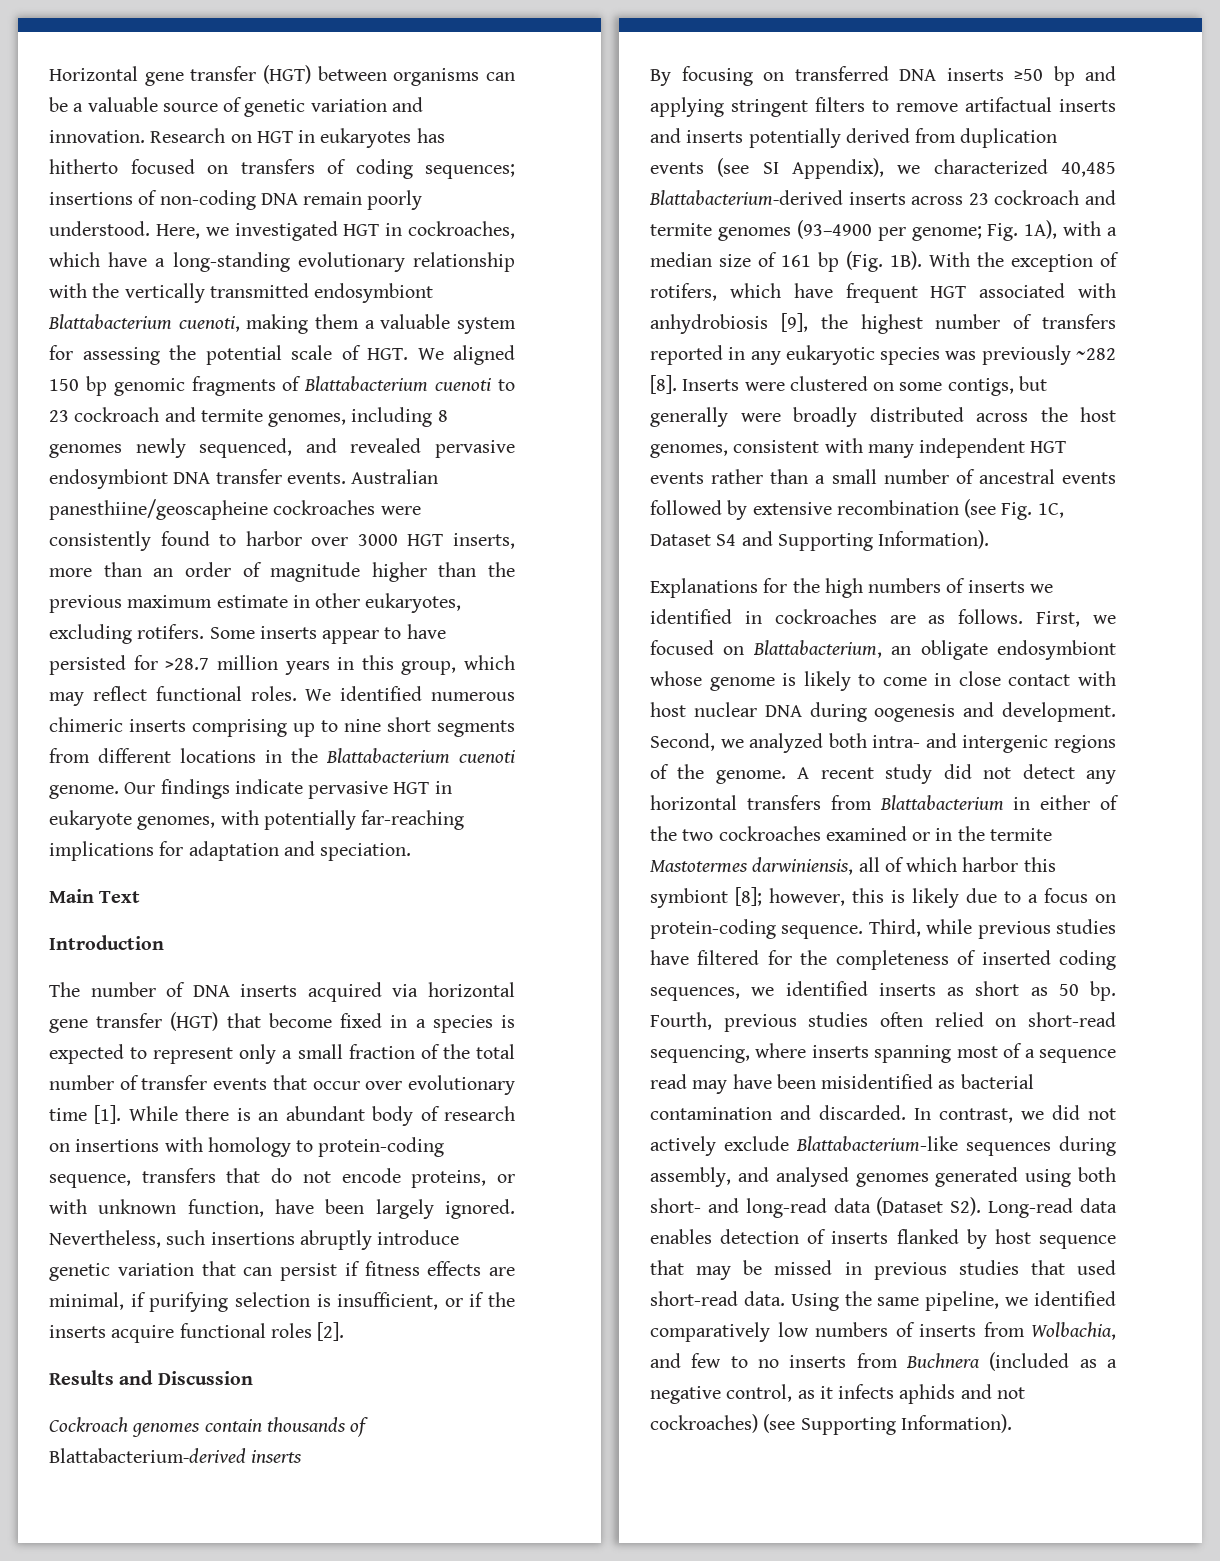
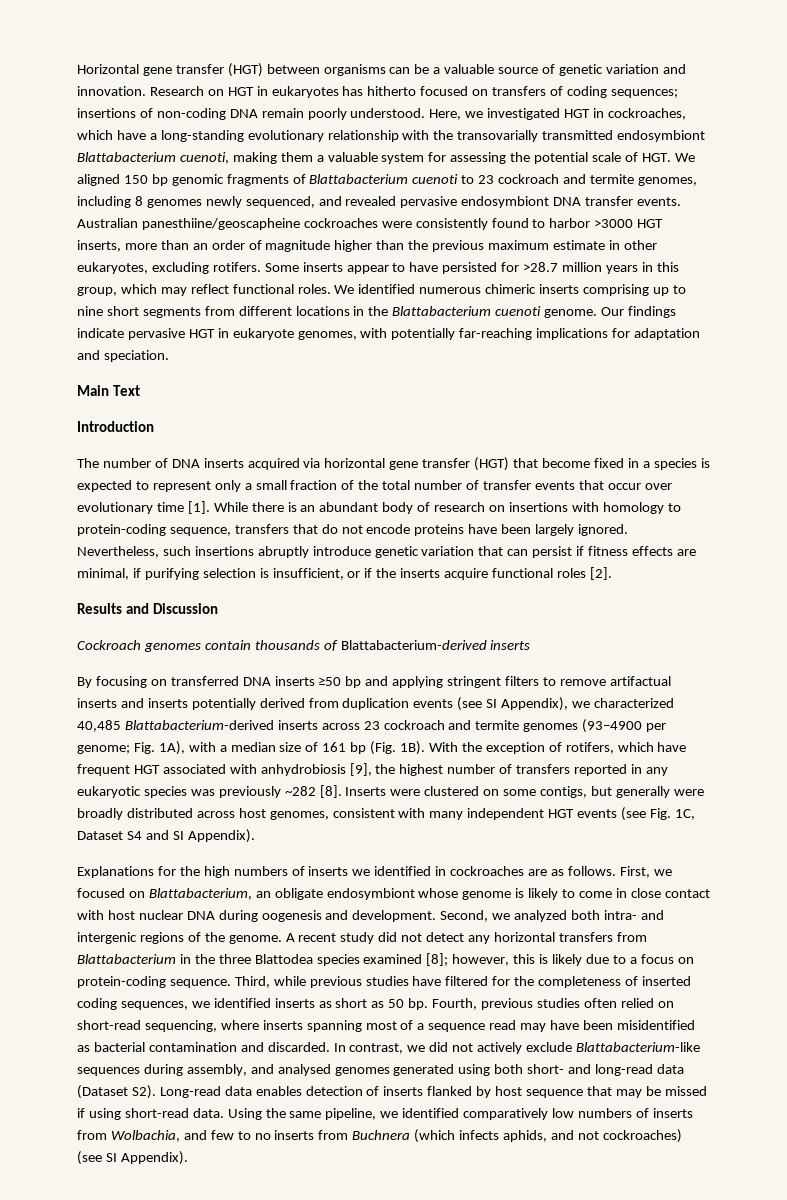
- Here, we investigated HGT in cockroaches, which have a long-standing evolutionary relationship with the vertically transmitted endosymbiont Blattabacterium cuenoti, making them a valuable system for assessing the potential scale of HGT. We aligned 150 bp genomic fragments of Blattabacterium cuenoti to 23 cockroach and termite genomes, including 8 genomes newly sequenced, and revealed pervasive endosymbiont DNA transfer events.
+ Here, we investigated HGT in cockroaches, which have a long-standing evolutionary relationship with the transovarially transmitted endosymbiont Blattabacterium cuenoti, making them a valuable system for assessing the potential scale of HGT. We aligned 150 bp genomic fragments of Blattabacterium cuenoti to 23 cockroach and termite genomes, including 8 genomes newly sequenced, and revealed pervasive endosymbiont DNA transfer events.
- Australian panesthiine/geoscapheine cockroaches were consistently found to harbor over 3000 HGT inserts, more than an order of magnitude higher than the previous maximum estimate in other eukaryotes, excluding rotifers.
+ Australian panesthiine/geoscapheine cockroaches were consistently found to harbor >3000 HGT inserts, more than an order of magnitude higher than the previous maximum estimate in other eukaryotes, excluding rotifers.
- While there is an abundant body of research on insertions with homology to protein-coding sequence, transfers that do not encode proteins, or with unknown function, have been largely ignored.
+ While there is an abundant body of research on insertions with homology to protein-coding sequence, transfers that do not encode proteins have been largely ignored.
- Inserts were clustered on some contigs, but generally were broadly distributed across the host genomes, consistent with many independent HGT events rather than a small number of ancestral events followed by extensive recombination (see Fig. 1C, Dataset S4 and Supporting Information).
+ Inserts were clustered on some contigs, but generally were broadly distributed across host genomes, consistent with many independent HGT events (see Fig. 1C, Dataset S4 and SI Appendix).
- A recent study did not detect any horizontal transfers from Blattabacterium in either of the two cockroaches examined or in the termite Mastotermes darwiniensis, all of which harbor this symbiont [8]; however, this is likely due to a focus on protein-coding sequence.
+ A recent study did not detect any horizontal transfers from Blattabacterium in the three Blattodea species examined [8]; however, this is likely due to a focus on protein-coding sequence.
- In contrast, we did not actively exclude Blattabacterium-like sequences during assembly, and analysed genomes generated using both short- and long-read data (Dataset S2). Long-read data enables detection of inserts flanked by host sequence that may be missed in previous studies that used short-read data.
+ In contrast, we did not actively exclude Blattabacterium-like sequences during assembly, and analysed genomes generated using both short- and long-read data (Dataset S2). Long-read data enables detection of inserts flanked by host sequence that may be missed if using short-read data.
- Using the same pipeline, we identified comparatively low numbers of inserts from Wolbachia, and few to no inserts from Buchnera (included as a negative control, as it infects aphids and not cockroaches) (see Supporting Information).
+ Using the same pipeline, we identified comparatively low numbers of inserts from Wolbachia, and few to no inserts from Buchnera (which infects aphids, and not cockroaches) (see SI Appendix).

